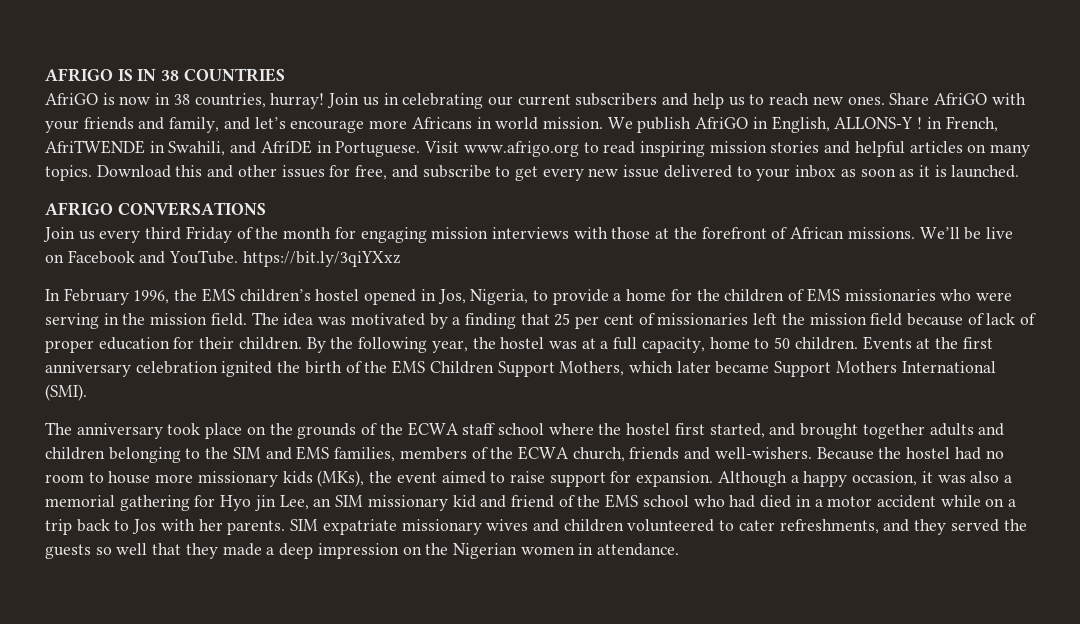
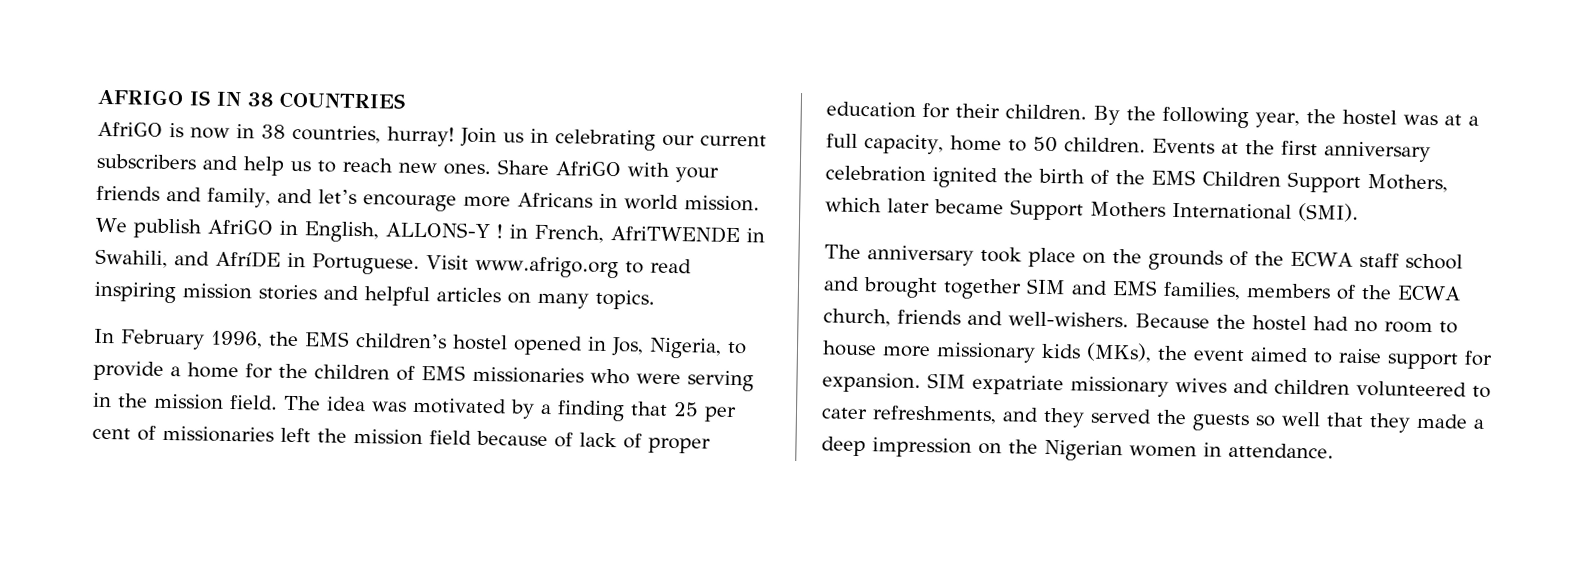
- Download this and other issues for free, and subscribe to get every new issue delivered to your inbox as soon as it is launched.
- AFRIGO CONVERSATIONS
- Join us every third Friday of the month for engaging mission interviews with those at the forefront of African missions. We’ll be live on Facebook and YouTube. https://bit.ly/3qiYXxz
- The anniversary took place on the grounds of the ECWA staff school where the hostel first started, and brought together adults and children belonging to the SIM and EMS families, members of the ECWA church, friends and well-wishers.
+ The anniversary took place on the grounds of the ECWA staff school and brought together SIM and EMS families, members of the ECWA church, friends and well-wishers.
- Although a happy occasion, it was also a memorial gathering for Hyo jin Lee, an SIM missionary kid and friend of the EMS school who had died in a motor accident while on a trip back to Jos with her parents.

